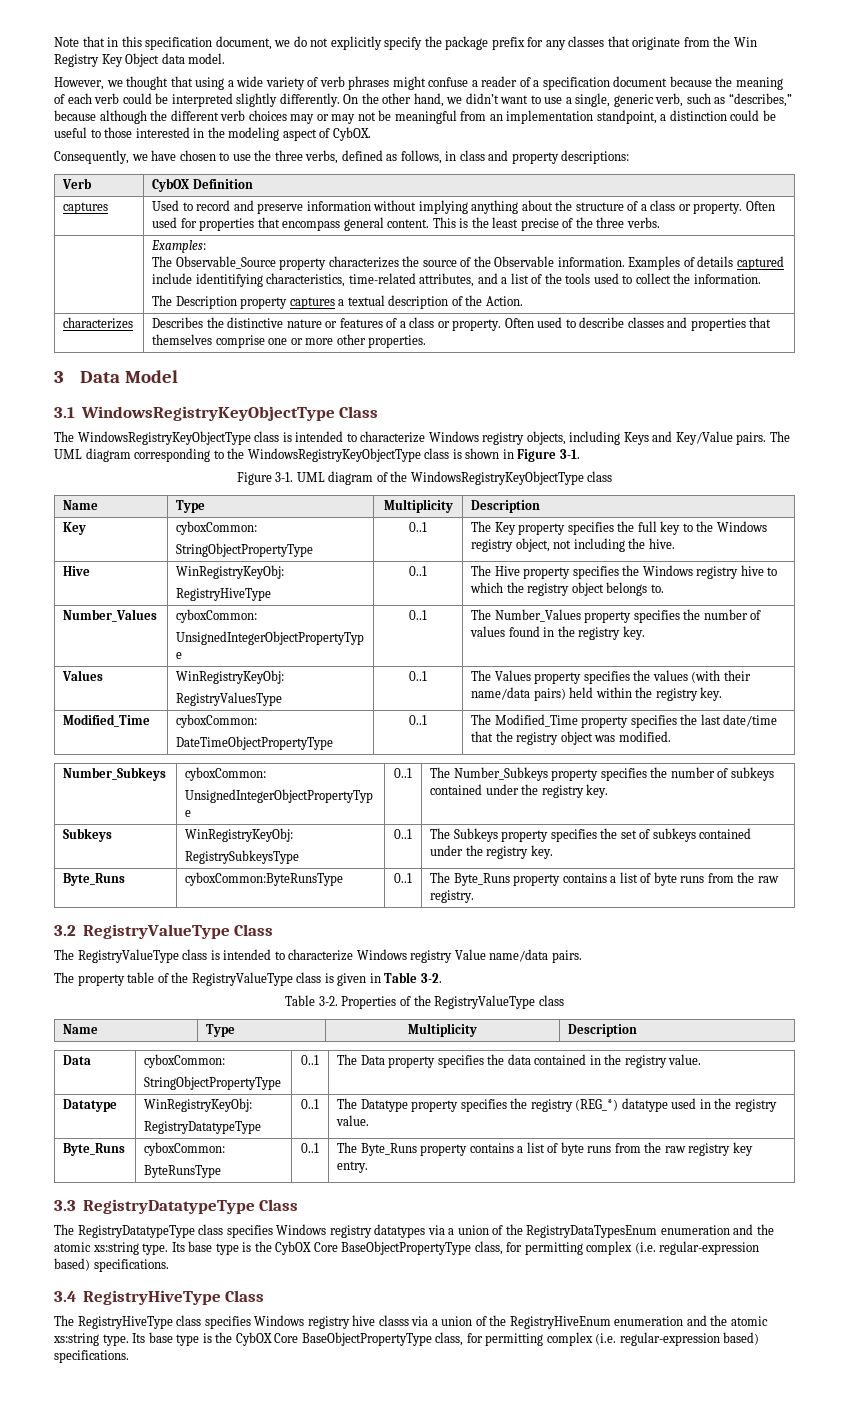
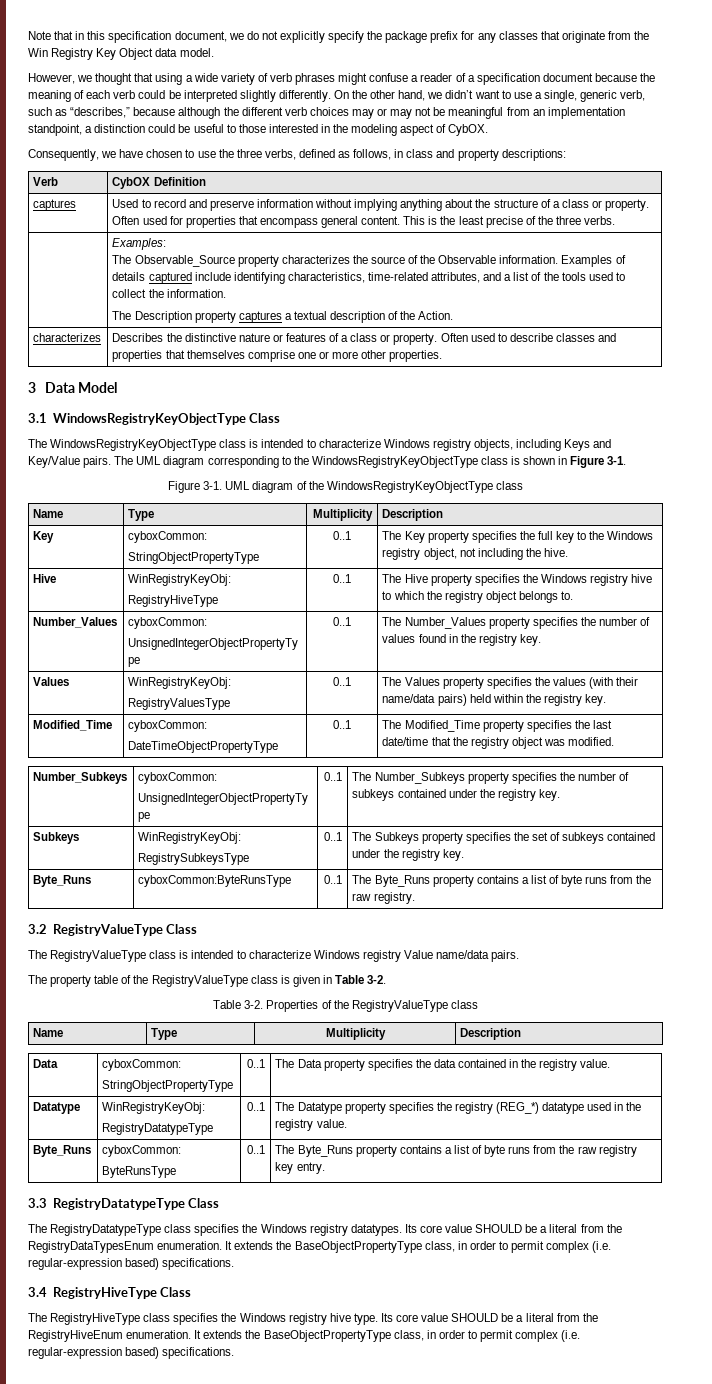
- Examples of details captured include identitifying characteristics, time-related attributes, and a list of the tools used to collect the information.
+ Examples of details captured include identifying characteristics, time-related attributes, and a list of the tools used to collect the information.
- The RegistryDatatypeType class specifies Windows registry datatypes via a union of the RegistryDataTypesEnum enumeration and the atomic xs:string type. Its base type is the CybOX Core BaseObjectPropertyType class, for permitting complex (i.e. regular-expression based) specifications.
+ The RegistryDatatypeType class specifies the Windows registry datatypes. Its core value SHOULD be a literal from the RegistryDataTypesEnum enumeration. It extends the BaseObjectPropertyType class, in order to permit complex (i.e. regular-expression based) specifications.
- The RegistryHiveType class specifies Windows registry hive classs via a union of the RegistryHiveEnum enumeration and the atomic xs:string type. Its base type is the CybOX Core BaseObjectPropertyType class, for permitting complex (i.e. regular-expression based) specifications.
+ The RegistryHiveType class specifies the Windows registry hive type. Its core value SHOULD be a literal from the RegistryHiveEnum enumeration. It extends the BaseObjectPropertyType class, in order to permit complex (i.e. regular-expression based) specifications.

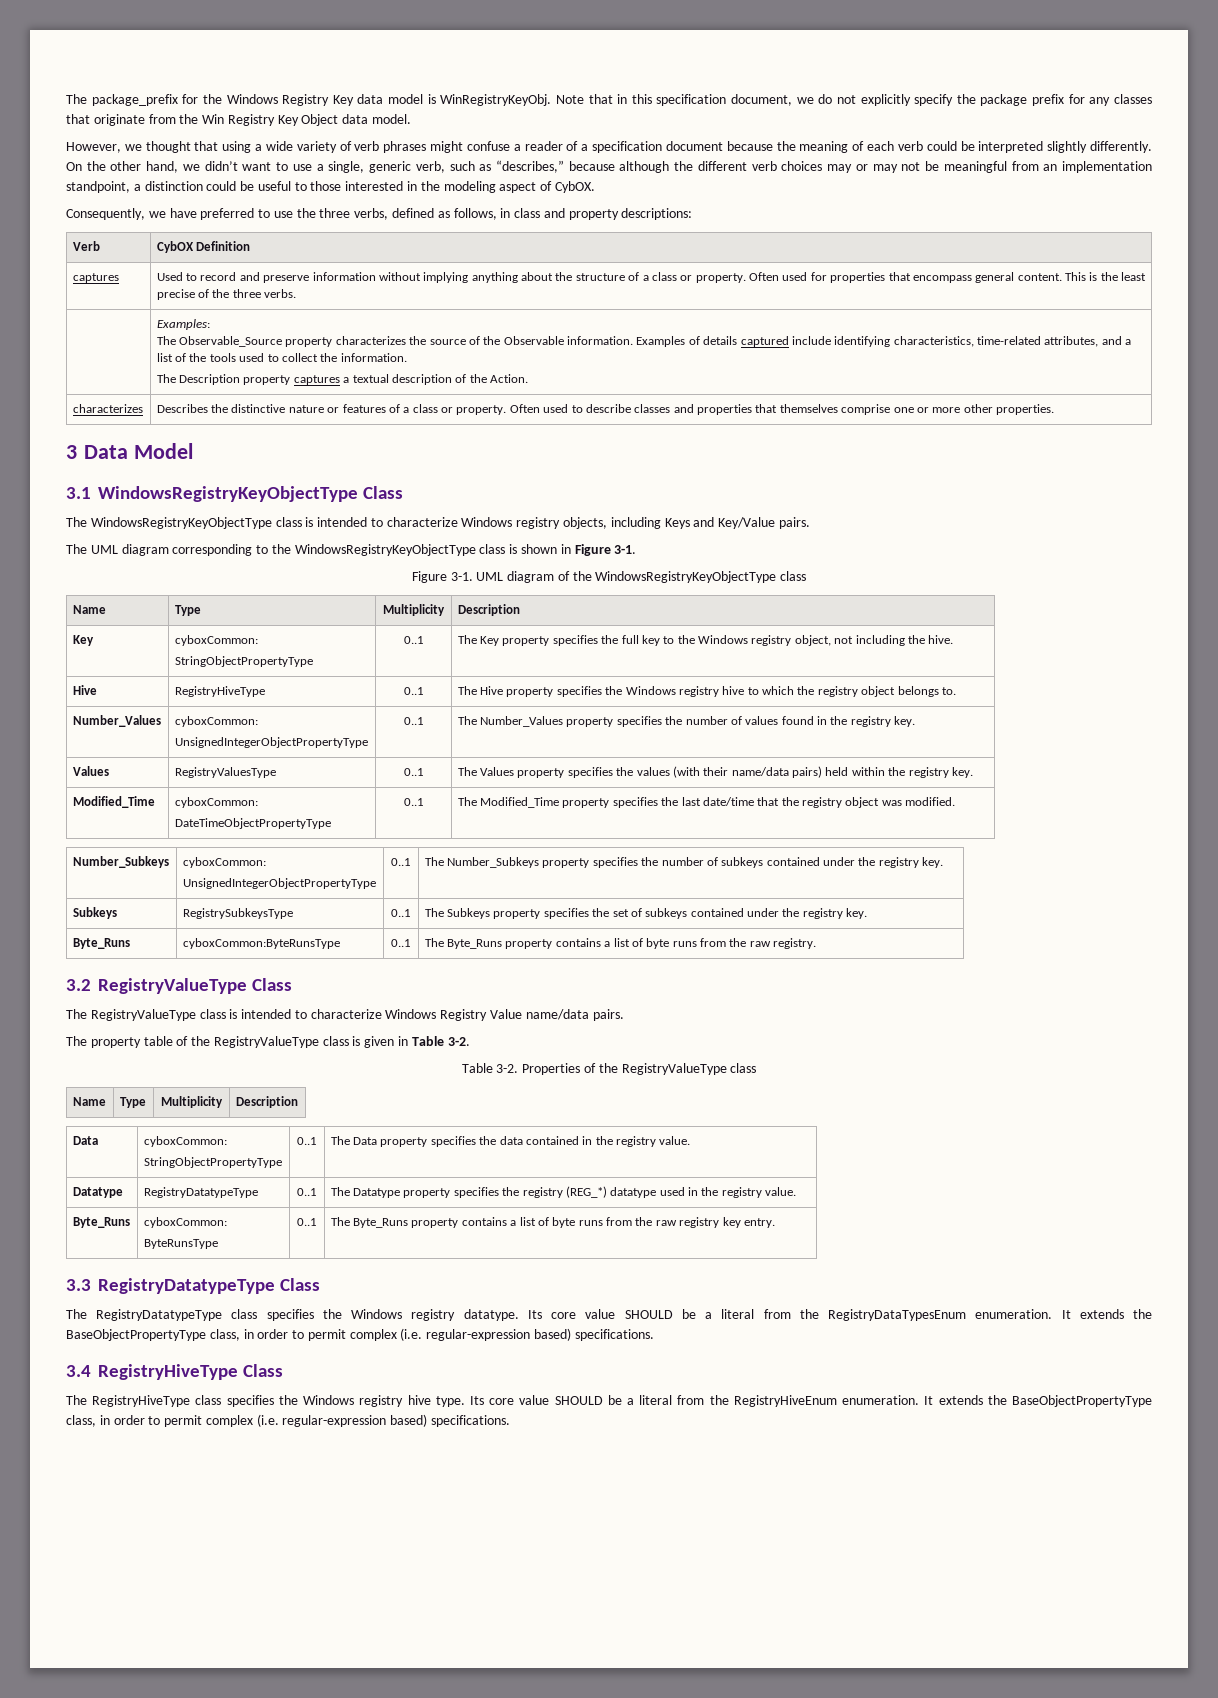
+ The package_prefix for the Windows Registry Key data model is WinRegistryKeyObj.
- Consequently, we have chosen to use the three verbs, defined as follows, in class and property descriptions:
+ Consequently, we have preferred to use the three verbs, defined as follows, in class and property descriptions:
- The WindowsRegistryKeyObjectType class is intended to characterize Windows registry objects, including Keys and Key/Value pairs. The UML diagram corresponding to the WindowsRegistryKeyObjectType class is shown in Figure 3-1.
+ The WindowsRegistryKeyObjectType class is intended to characterize Windows registry objects, including Keys and Key/Value pairs.
+ The UML diagram corresponding to the WindowsRegistryKeyObjectType class is shown in Figure 3-1.
- Hive | WinRegistryKeyObj:
- RegistryHiveType | 0..1 | The Hive property specifies the Windows registry hive to which the registry object belongs to.
+ Hive | RegistryHiveType | 0..1 | The Hive property specifies the Windows registry hive to which the registry object belongs to.
- Values | WinRegistryKeyObj:
- RegistryValuesType | 0..1 | The Values property specifies the values (with their name/data pairs) held within the registry key.
+ Values | RegistryValuesType | 0..1 | The Values property specifies the values (with their name/data pairs) held within the registry key.
- Subkeys | WinRegistryKeyObj:
- RegistrySubkeysType | 0..1 | The Subkeys property specifies the set of subkeys contained under the registry key.
+ Subkeys | RegistrySubkeysType | 0..1 | The Subkeys property specifies the set of subkeys contained under the registry key.
- The RegistryValueType class is intended to characterize Windows registry Value name/data pairs.
+ The RegistryValueType class is intended to characterize Windows Registry Value name/data pairs.
- Datatype | WinRegistryKeyObj:
- RegistryDatatypeType | 0..1 | The Datatype property specifies the registry (REG_*) datatype used in the registry value.
+ Datatype | RegistryDatatypeType | 0..1 | The Datatype property specifies the registry (REG_*) datatype used in the registry value.
- The RegistryDatatypeType class specifies the Windows registry datatypes.
+ The RegistryDatatypeType class specifies the Windows registry datatype.

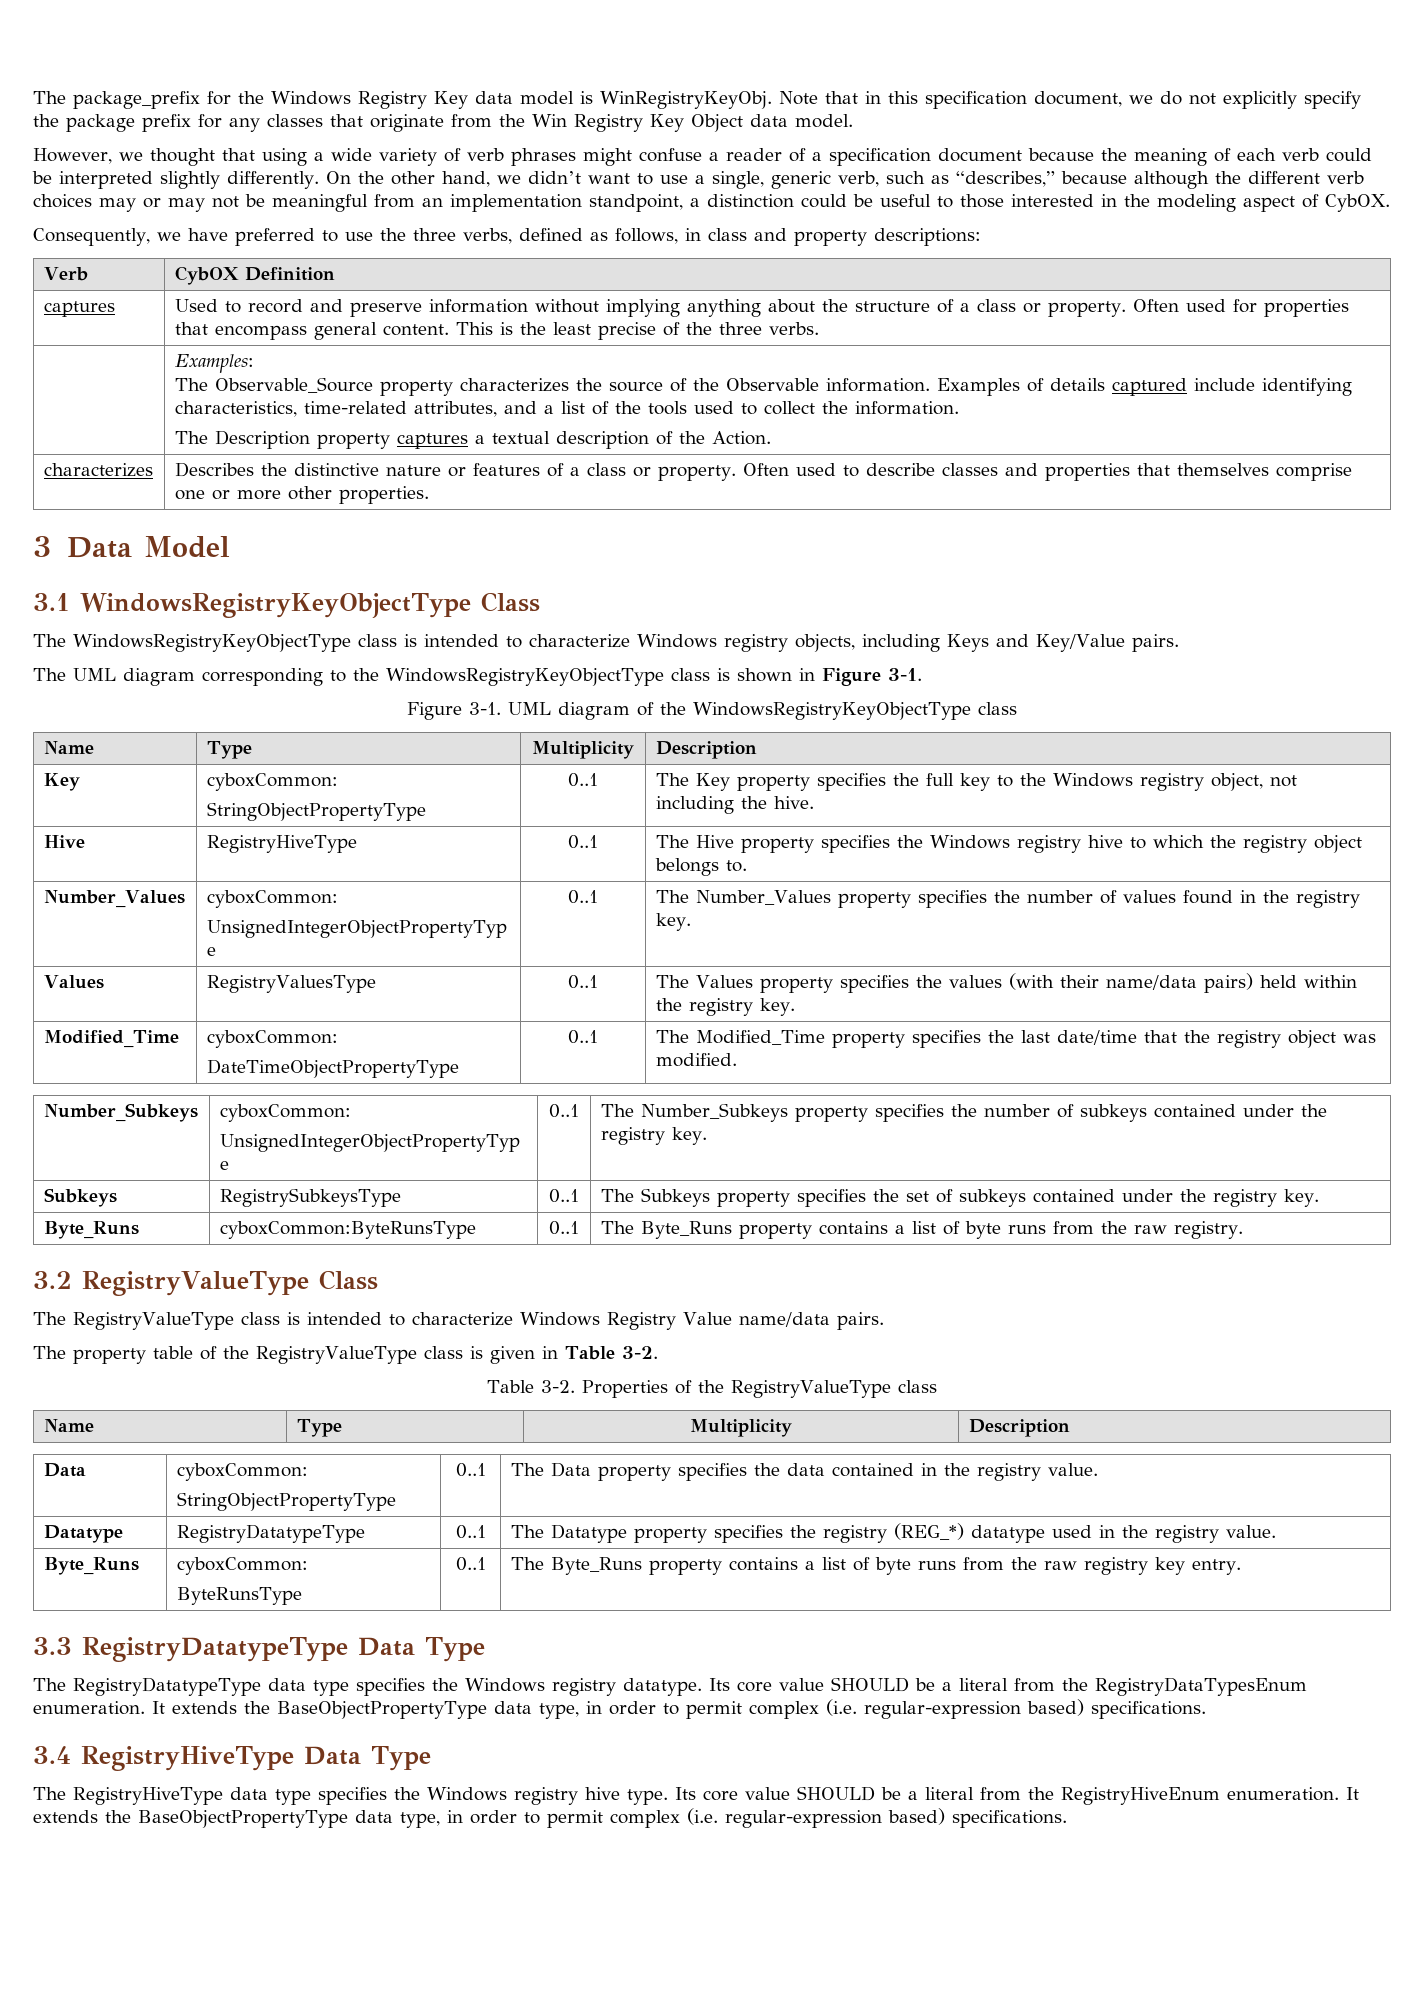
- 3.3 RegistryDatatypeType Class
+ 3.3 RegistryDatatypeType Data Type
- The RegistryDatatypeType class specifies the Windows registry datatype.
+ The RegistryDatatypeType data type specifies the Windows registry datatype.
- Its core value SHOULD be a literal from the RegistryDataTypesEnum enumeration. It extends the BaseObjectPropertyType class, in order to permit complex (i.e. regular-expression based) specifications.
+ Its core value SHOULD be a literal from the RegistryDataTypesEnum enumeration. It extends the BaseObjectPropertyType data type, in order to permit complex (i.e. regular-expression based) specifications.
- 3.4 RegistryHiveType Class
+ 3.4 RegistryHiveType Data Type
- The RegistryHiveType class specifies the Windows registry hive type.
+ The RegistryHiveType data type specifies the Windows registry hive type.
- Its core value SHOULD be a literal from the RegistryHiveEnum enumeration. It extends the BaseObjectPropertyType class, in order to permit complex (i.e. regular-expression based) specifications.
+ Its core value SHOULD be a literal from the RegistryHiveEnum enumeration. It extends the BaseObjectPropertyType data type, in order to permit complex (i.e. regular-expression based) specifications.

